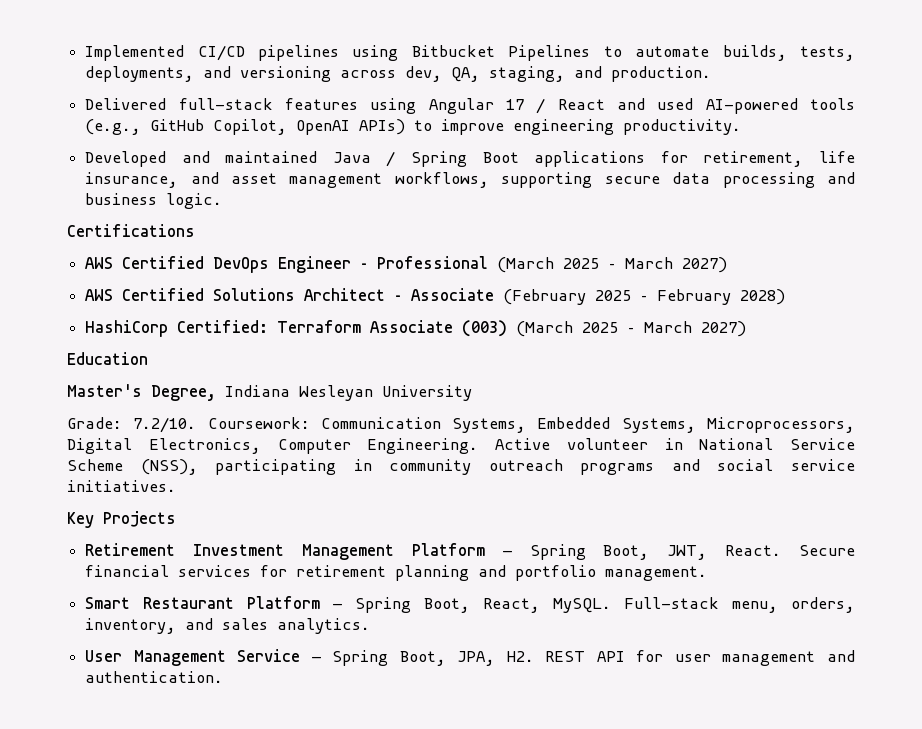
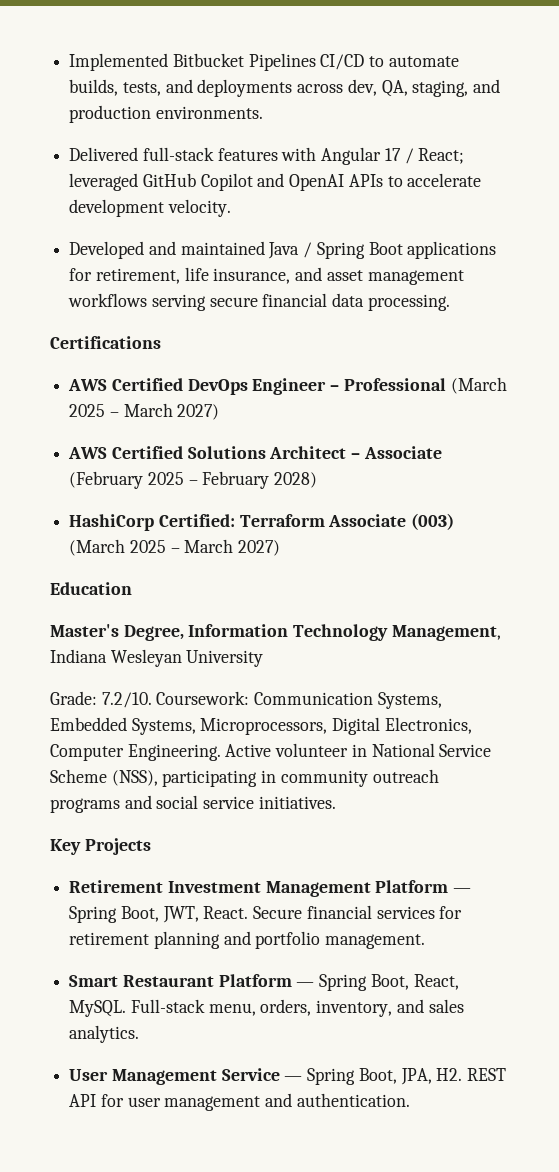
- Implemented CI/CD pipelines using Bitbucket Pipelines to automate builds, tests, deployments, and versioning across dev, QA, staging, and production.
+ Implemented Bitbucket Pipelines CI/CD to automate builds, tests, and deployments across dev, QA, staging, and production environments.
- Delivered full-stack features using Angular 17 / React and used AI-powered tools (e.g., GitHub Copilot, OpenAI APIs) to improve engineering productivity.
+ Delivered full-stack features with Angular 17 / React; leveraged GitHub Copilot and OpenAI APIs to accelerate development velocity.
- Developed and maintained Java / Spring Boot applications for retirement, life insurance, and asset management workflows, supporting secure data processing and business logic.
+ Developed and maintained Java / Spring Boot applications for retirement, life insurance, and asset management workflows serving secure financial data processing.
- Master's Degree, Indiana Wesleyan University
+ Master's Degree, Information Technology Management, Indiana Wesleyan University

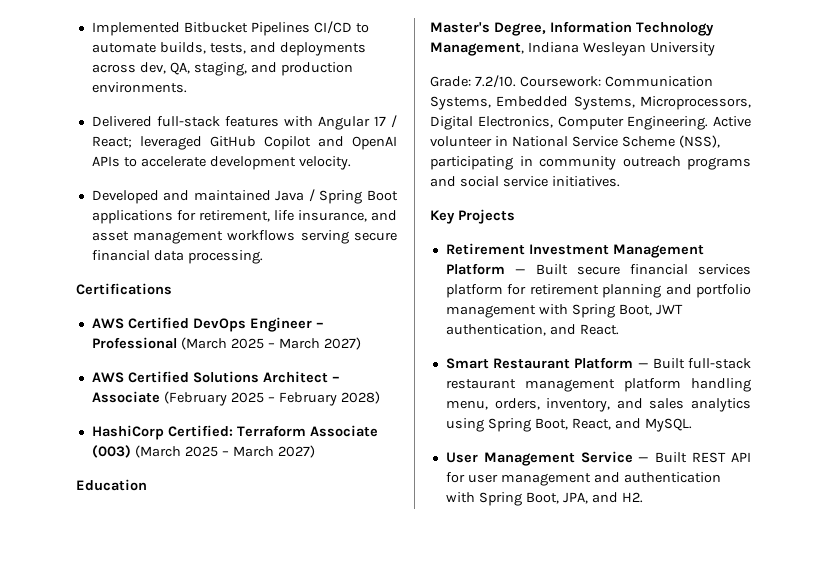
- Retirement Investment Management Platform — Spring Boot, JWT, React. Secure financial services for retirement planning and portfolio management.
- Smart Restaurant Platform — Spring Boot, React, MySQL. Full-stack menu, orders, inventory, and sales analytics.
+ Retirement Investment Management Platform — Built secure financial services platform for retirement planning and portfolio management with Spring Boot, JWT authentication, and React.
+ Smart Restaurant Platform — Built full-stack restaurant management platform handling menu, orders, inventory, and sales analytics using Spring Boot, React, and MySQL.
- User Management Service — Spring Boot, JPA, H2. REST API for user management and authentication.
+ User Management Service — Built REST API for user management and authentication with Spring Boot, JPA, and H2.

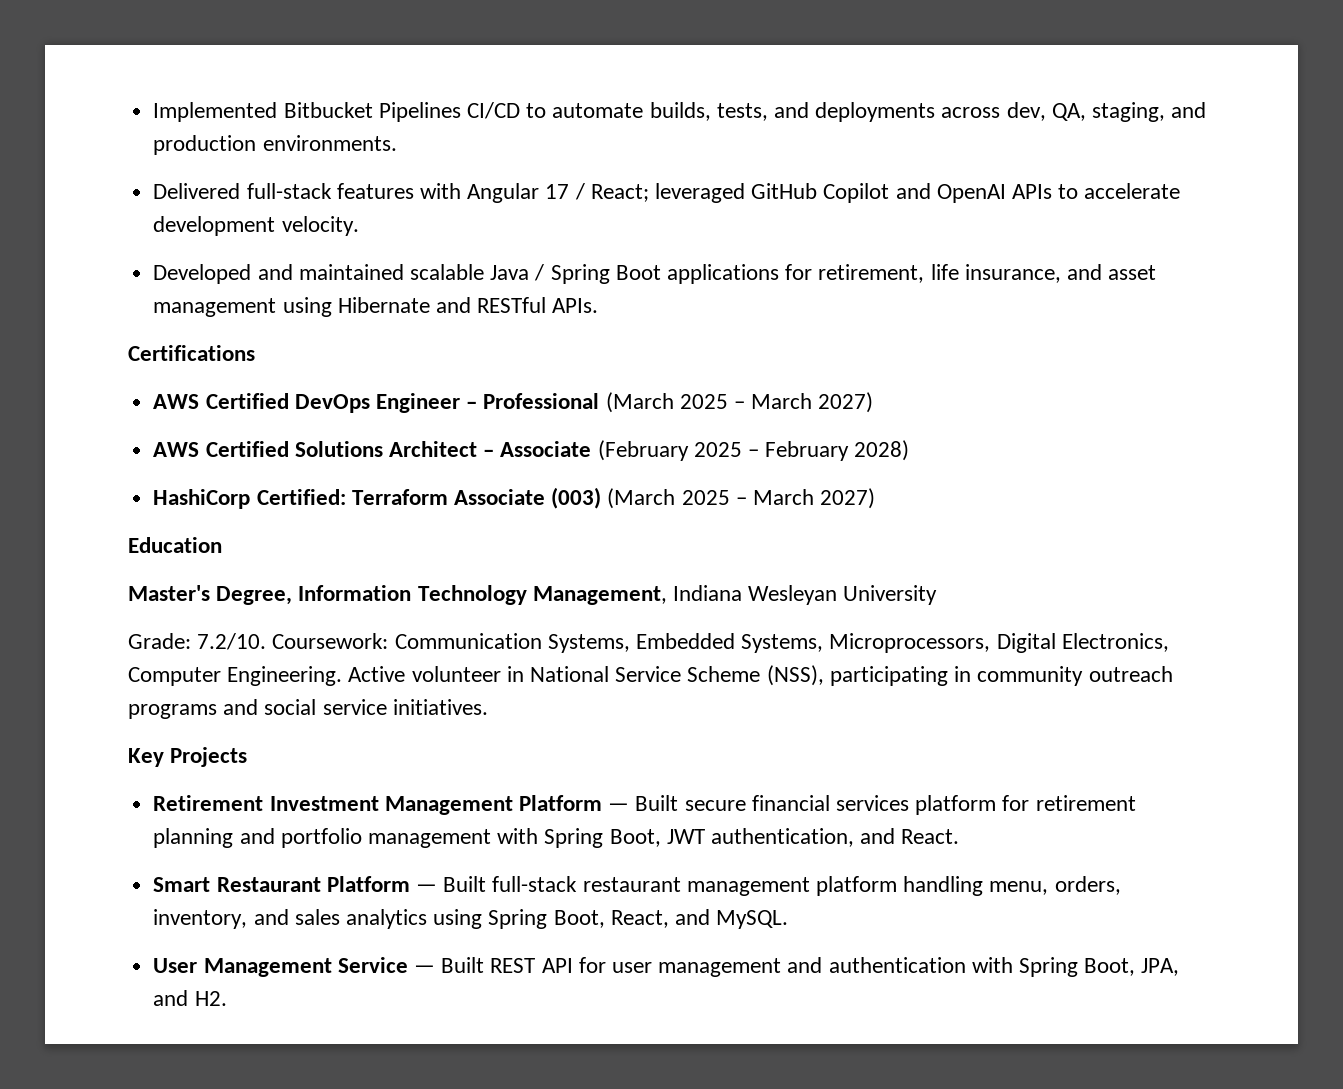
- Developed and maintained Java / Spring Boot applications for retirement, life insurance, and asset management workflows serving secure financial data processing.
+ Developed and maintained scalable Java / Spring Boot applications for retirement, life insurance, and asset management using Hibernate and RESTful APIs.

